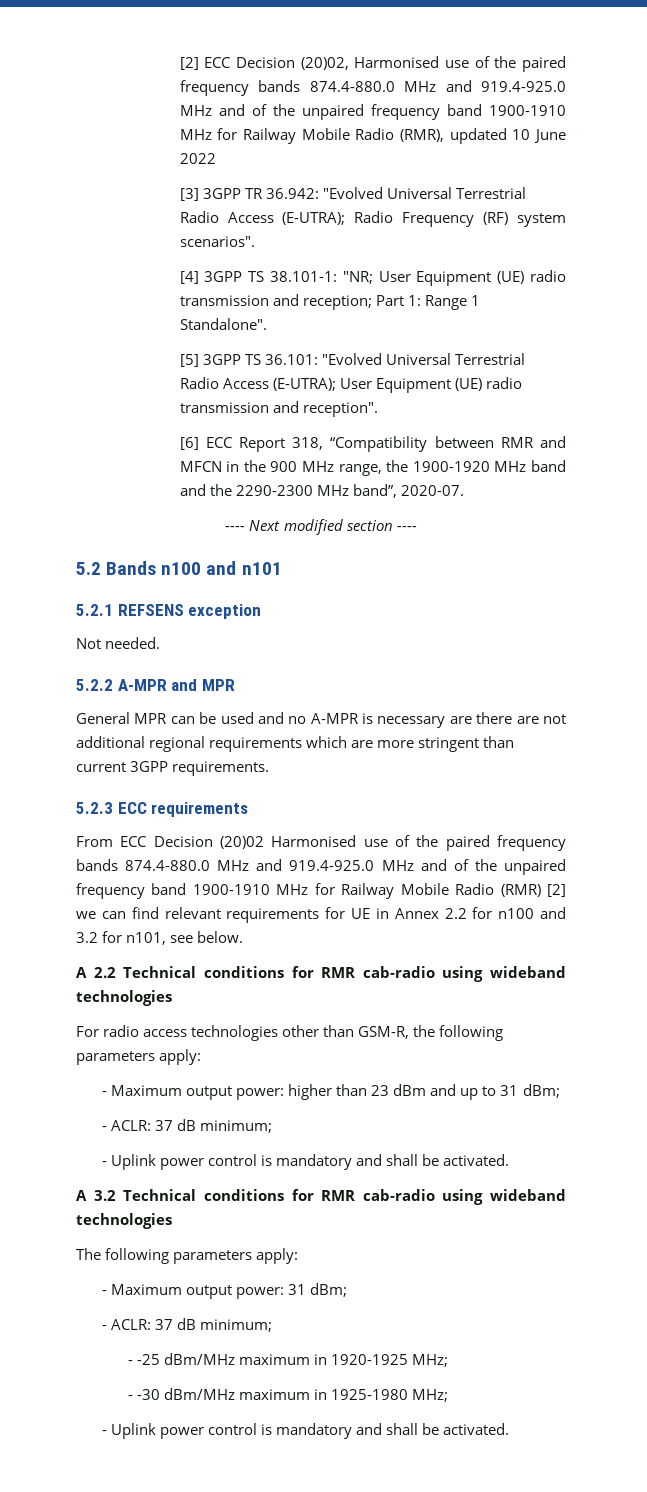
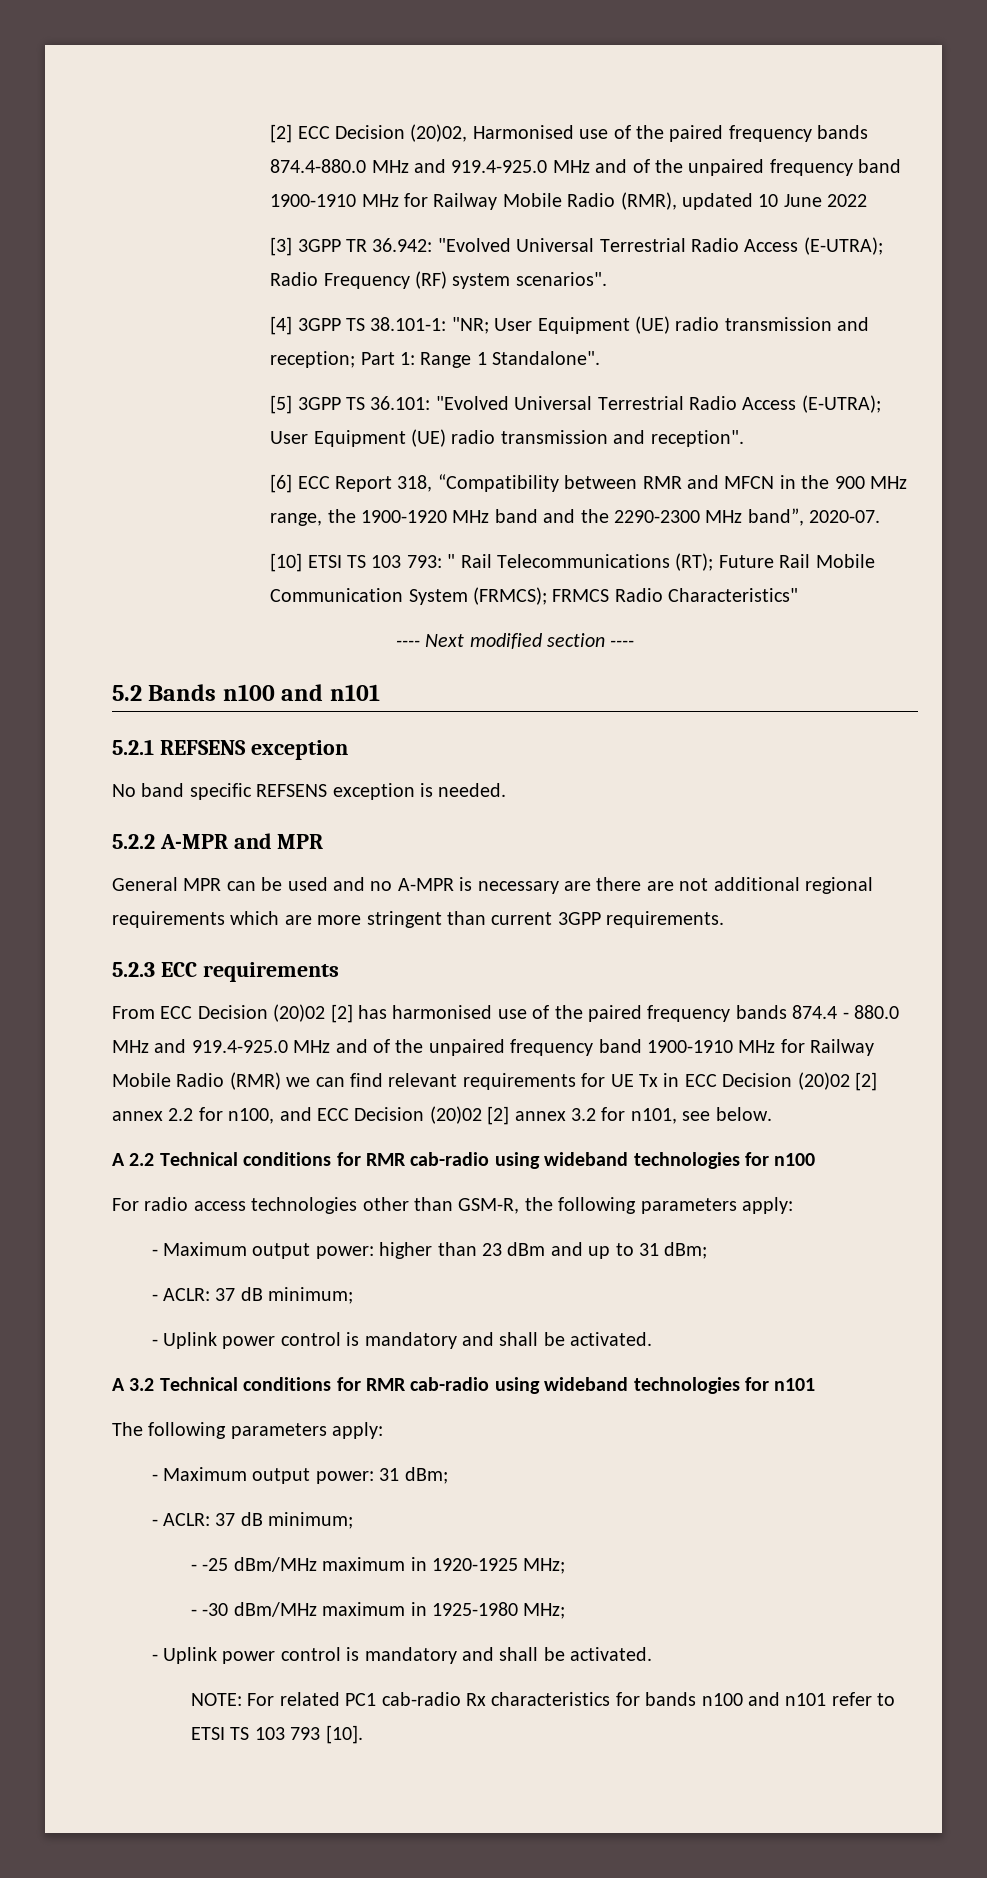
+ [10] ETSI TS 103 793: " Rail Telecommunications (RT); Future Rail Mobile Communication System (FRMCS); FRMCS Radio Characteristics"
- Not needed.
+ No band specific REFSENS exception is needed.
- From ECC Decision (20)02 Harmonised use of the paired frequency bands 874.4-880.0 MHz and 919.4-925.0 MHz and of the unpaired frequency band 1900-1910 MHz for Railway Mobile Radio (RMR) [2] we can find relevant requirements for UE in Annex 2.2 for n100 and 3.2 for n101, see below.
+ From ECC Decision (20)02 [2] has harmonised use of the paired frequency bands 874.4 - 880.0 MHz and 919.4-925.0 MHz and of the unpaired frequency band 1900-1910 MHz for Railway Mobile Radio (RMR) we can find relevant requirements for UE Tx in ECC Decision (20)02 [2] annex 2.2 for n100, and ECC Decision (20)02 [2] annex 3.2 for n101, see below.
- A 2.2 Technical conditions for RMR cab-radio using wideband technologies
+ A 2.2 Technical conditions for RMR cab-radio using wideband technologies for n100
- A 3.2 Technical conditions for RMR cab-radio using wideband technologies
+ A 3.2 Technical conditions for RMR cab-radio using wideband technologies for n101
+ NOTE: For related PC1 cab-radio Rx characteristics for bands n100 and n101 refer to ETSI TS 103 793 [10].

